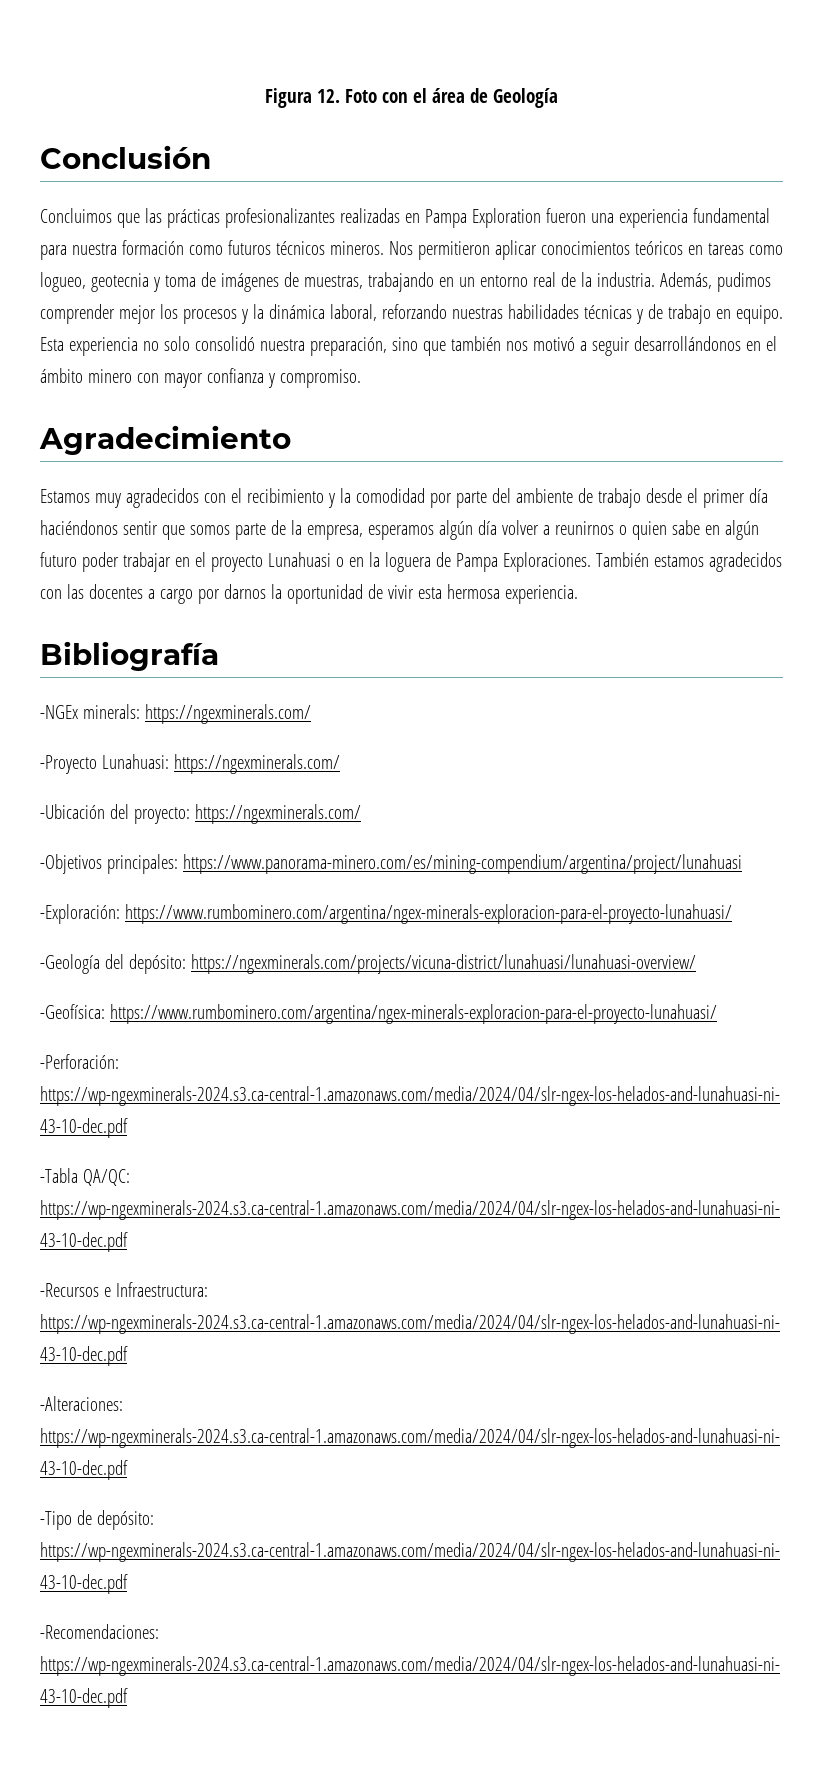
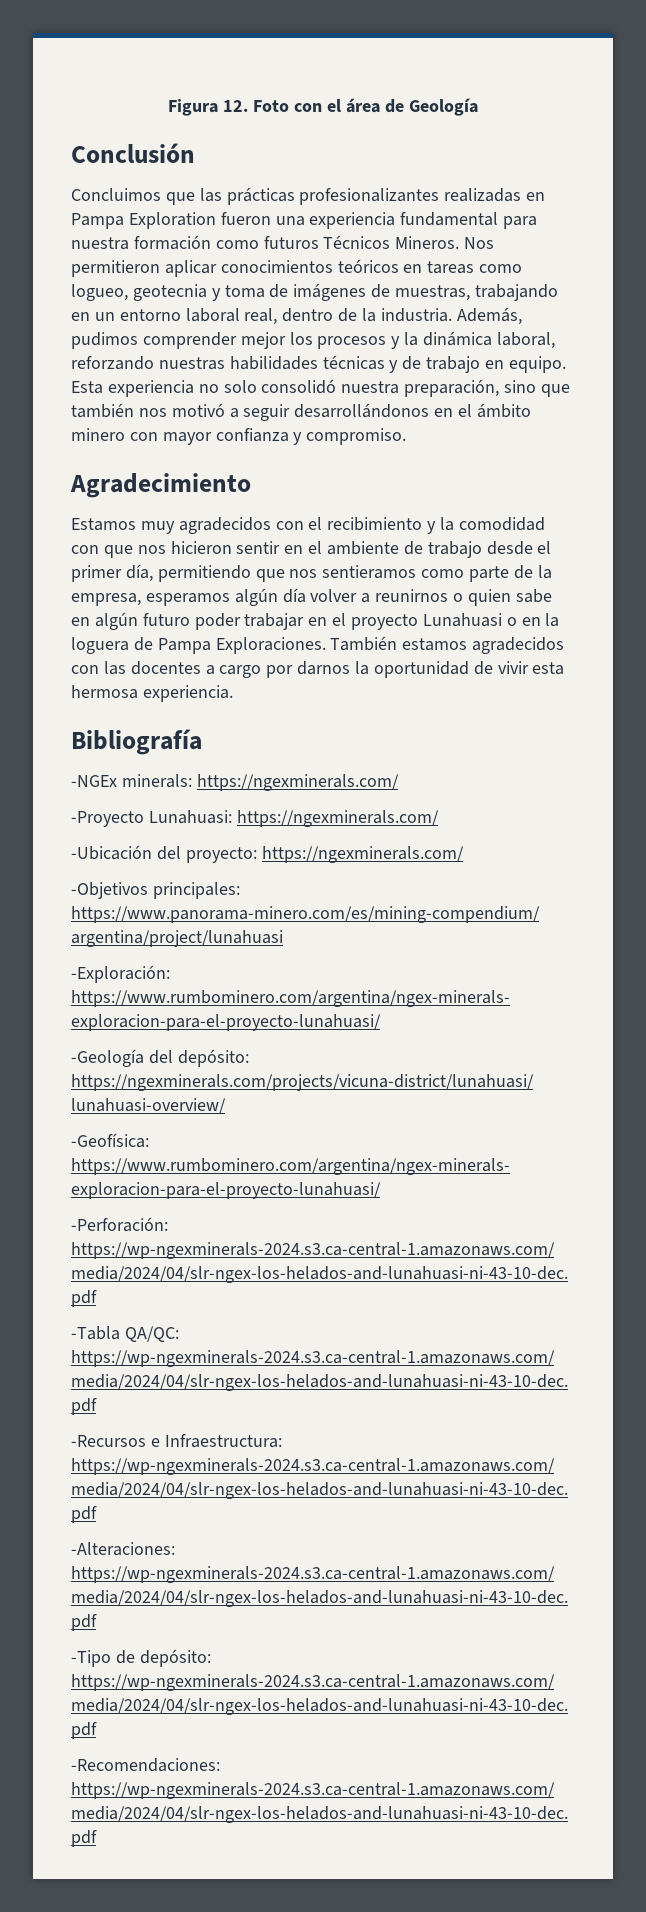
- Concluimos que las prácticas profesionalizantes realizadas en Pampa Exploration fueron una experiencia fundamental para nuestra formación como futuros técnicos mineros.
+ Concluimos que las prácticas profesionalizantes realizadas en Pampa Exploration fueron una experiencia fundamental para nuestra formación como futuros Técnicos Mineros.
- Nos permitieron aplicar conocimientos teóricos en tareas como logueo, geotecnia y toma de imágenes de muestras, trabajando en un entorno real de la industria.
+ Nos permitieron aplicar conocimientos teóricos en tareas como logueo, geotecnia y toma de imágenes de muestras, trabajando en un entorno laboral real, dentro de la industria.
- Estamos muy agradecidos con el recibimiento y la comodidad por parte del ambiente de trabajo desde el primer día haciéndonos sentir que somos parte de la empresa, esperamos algún día volver a reunirnos o quien sabe en algún futuro poder trabajar en el proyecto Lunahuasi o en la loguera de Pampa Exploraciones.
+ Estamos muy agradecidos con el recibimiento y la comodidad con que nos hicieron sentir en el ambiente de trabajo desde el primer día, permitiendo que nos sentieramos como parte de la empresa, esperamos algún día volver a reunirnos o quien sabe en algún futuro poder trabajar en el proyecto Lunahuasi o en la loguera de Pampa Exploraciones.

